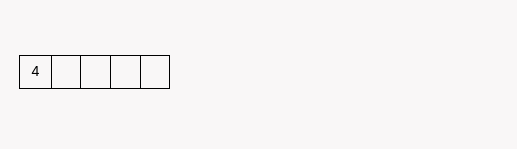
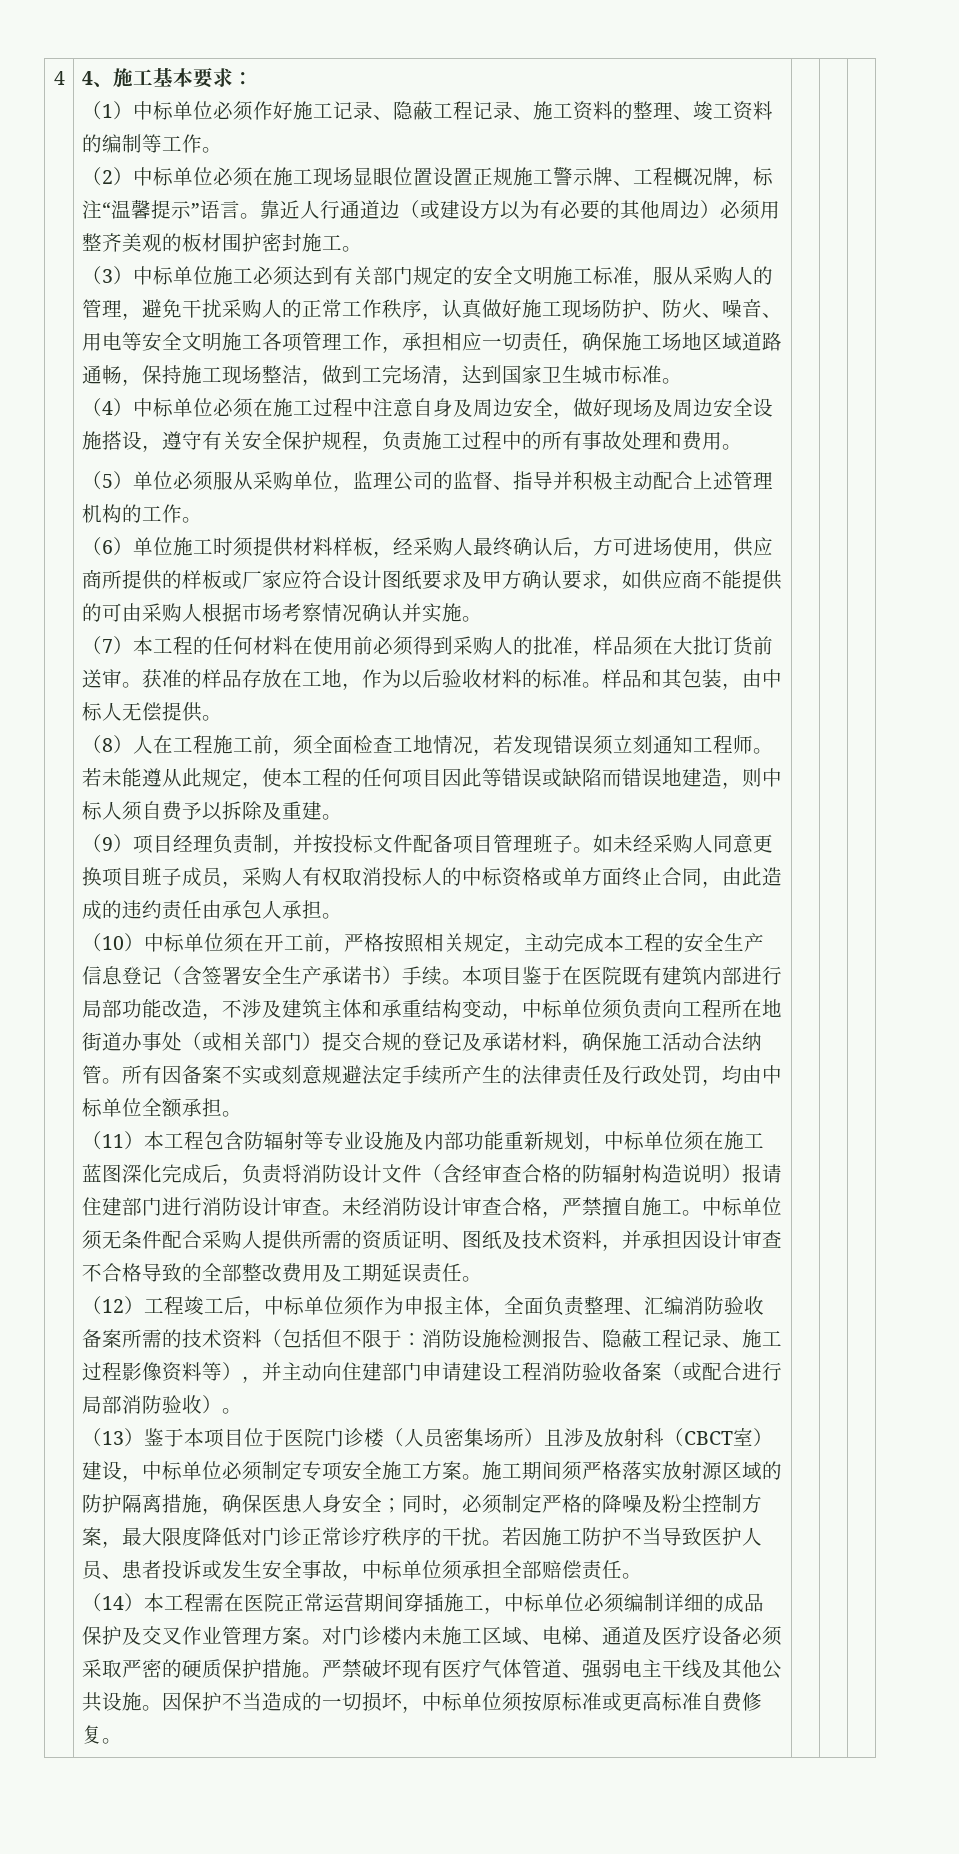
+ 4、施工基本要求：
+ （1）中标单位必须作好施工记录、隐蔽工程记录、施工资料的整理、竣工资料的编制等工作。
+ （2）中标单位必须在施工现场显眼位置设置正规施工警示牌、工程概况牌，标注“温馨提示”语言。靠近人行通道边（或建设方以为有必要的其他周边）必须用整齐美观的板材围护密封施工。
+ （3）中标单位施工必须达到有关部门规定的安全文明施工标准，服从采购人的管理，避免干扰采购人的正常工作秩序，认真做好施工现场防护、防火、噪音、用电等安全文明施工各项管理工作，承担相应一切责任，确保施工场地区域道路通畅，保持施工现场整洁，做到工完场清，达到国家卫生城市标准。
+ （4）中标单位必须在施工过程中注意自身及周边安全，做好现场及周边安全设施搭设，遵守有关安全保护规程，负责施工过程中的所有事故处理和费用。
+ （5）单位必须服从采购单位，监理公司的监督、指导并积极主动配合上述管理机构的工作。
+ （6）单位施工时须提供材料样板，经采购人最终确认后，方可进场使用，供应商所提供的样板或厂家应符合设计图纸要求及甲方确认要求，如供应商不能提供的可由采购人根据市场考察情况确认并实施。
+ （7）本工程的任何材料在使用前必须得到采购人的批准，样品须在大批订货前送审。获准的样品存放在工地，作为以后验收材料的标准。样品和其包装，由中标人无偿提供。
+ （8）人在工程施工前，须全面检查工地情况，若发现错误须立刻通知工程师。若未能遵从此规定，使本工程的任何项目因此等错误或缺陷而错误地建造，则中标人须自费予以拆除及重建。
+ （9）项目经理负责制，并按投标文件配备项目管理班子。如未经采购人同意更换项目班子成员，采购人有权取消投标人的中标资格或单方面终止合同，由此造成的违约责任由承包人承担。
+ （10）中标单位须在开工前，严格按照相关规定，主动完成本工程的安全生产信息登记（含签署安全生产承诺书）手续。本项目鉴于在医院既有建筑内部进行局部功能改造，不涉及建筑主体和承重结构变动，中标单位须负责向工程所在地街道办事处（或相关部门）提交合规的登记及承诺材料，确保施工活动合法纳管。所有因备案不实或刻意规避法定手续所产生的法律责任及行政处罚，均由中标单位全额承担。
+ （11）本工程包含防辐射等专业设施及内部功能重新规划，中标单位须在施工蓝图深化完成后，负责将消防设计文件（含经审查合格的防辐射构造说明）报请住建部门进行消防设计审查。未经消防设计审查合格，严禁擅自施工。中标单位须无条件配合采购人提供所需的资质证明、图纸及技术资料，并承担因设计审查不合格导致的全部整改费用及工期延误责任。
+ （12）工程竣工后，中标单位须作为申报主体，全面负责整理、汇编消防验收备案所需的技术资料（包括但不限于：消防设施检测报告、隐蔽工程记录、施工过程影像资料等），并主动向住建部门申请建设工程消防验收备案（或配合进行局部消防验收）。
+ （13）鉴于本项目位于医院门诊楼（人员密集场所）且涉及放射科（CBCT室）建设，中标单位必须制定专项安全施工方案。施工期间须严格落实放射源区域的防护隔离措施，确保医患人身安全；同时，必须制定严格的降噪及粉尘控制方案，最大限度降低对门诊正常诊疗秩序的干扰。若因施工防护不当导致医护人员、患者投诉或发生安全事故，中标单位须承担全部赔偿责任。
+ （14）本工程需在医院正常运营期间穿插施工，中标单位必须编制详细的成品保护及交叉作业管理方案。对门诊楼内未施工区域、电梯、通道及医疗设备必须采取严密的硬质保护措施。严禁破坏现有医疗气体管道、强弱电主干线及其他公共设施。因保护不当造成的一切损坏，中标单位须按原标准或更高标准自费修复。

